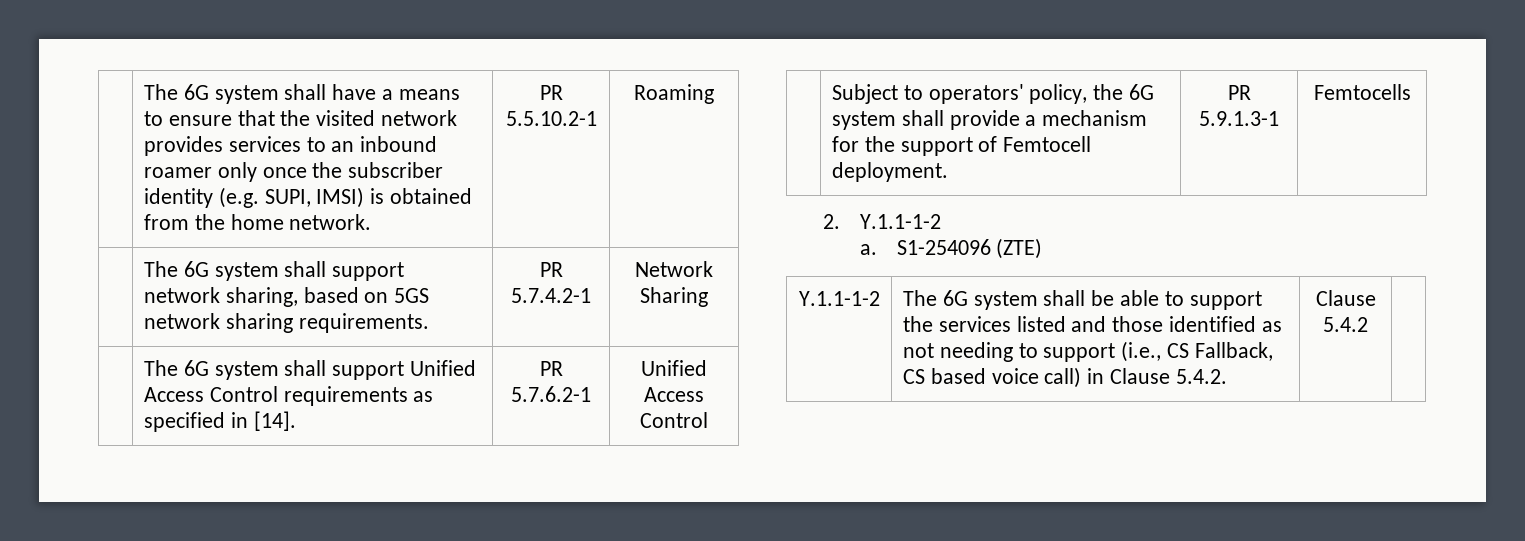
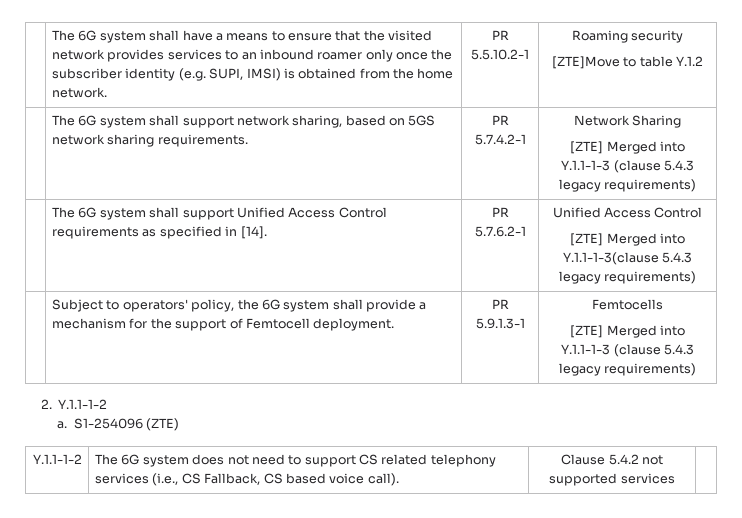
- Roaming
+ Roaming security
+ [ZTE]Move to table Y.1.2
  | The 6G system shall support network sharing, based on 5GS network sharing requirements. | PR 5.7.4.2-1 | Network Sharing
+ [ZTE] Merged into Y.1.1-1-3 (clause 5.4.3 legacy requirements)
  | The 6G system shall support Unified Access Control requirements as specified in [14]. | PR 5.7.6.2-1 | Unified Access Control
+ [ZTE] Merged into Y.1.1-1-3(clause 5.4.3 legacy requirements)
  | Subject to operators' policy, the 6G system shall provide a mechanism for the support of Femtocell deployment. | PR 5.9.1.3-1 | Femtocells
+ [ZTE] Merged into Y.1.1-1-3 (clause 5.4.3 legacy requirements)
- Y.1.1-1-2 | The 6G system shall be able to support the services listed and those identified as not needing to support (i.e., CS Fallback, CS based voice call) in Clause 5.4.2. | Clause 5.4.2 |
+ Y.1.1-1-2 | The 6G system does not need to support CS related telephony services (i.e., CS Fallback, CS based voice call). | Clause 5.4.2 not supported services |

